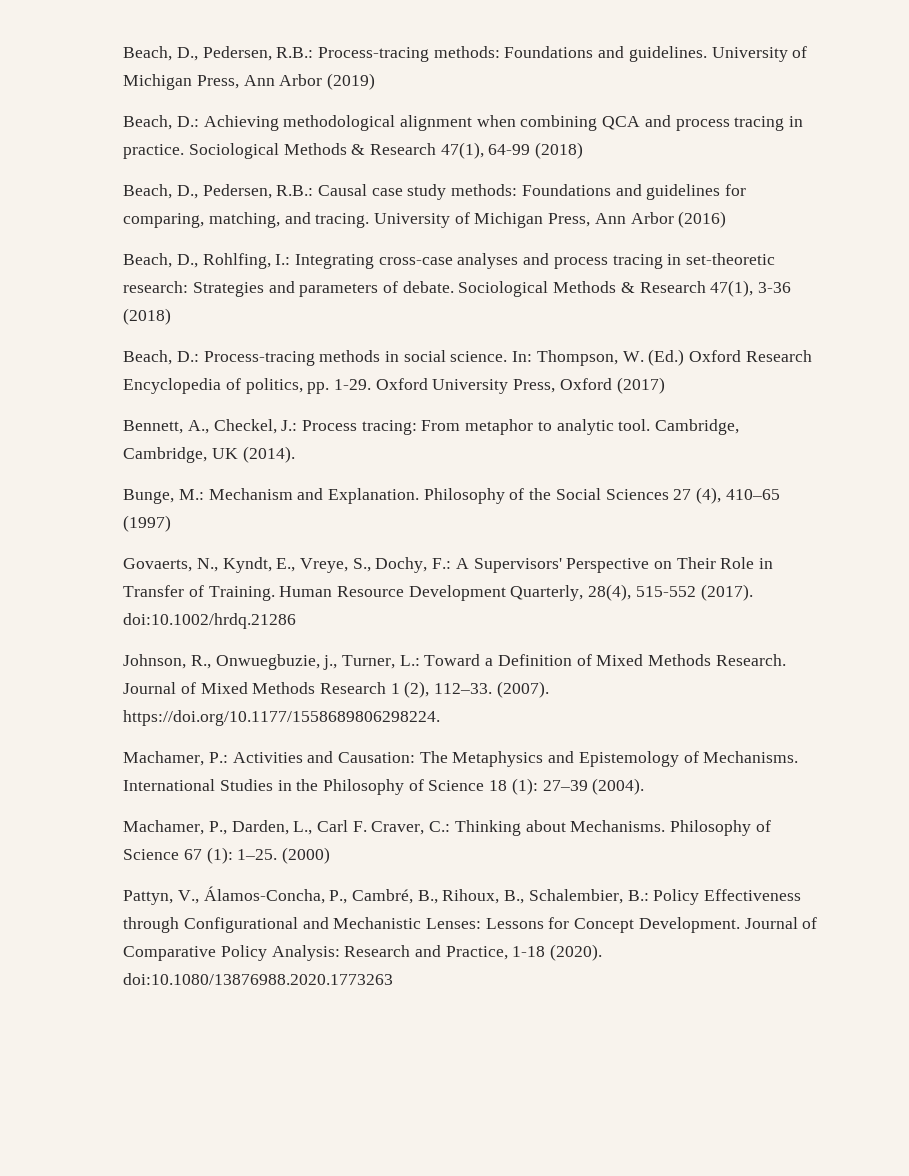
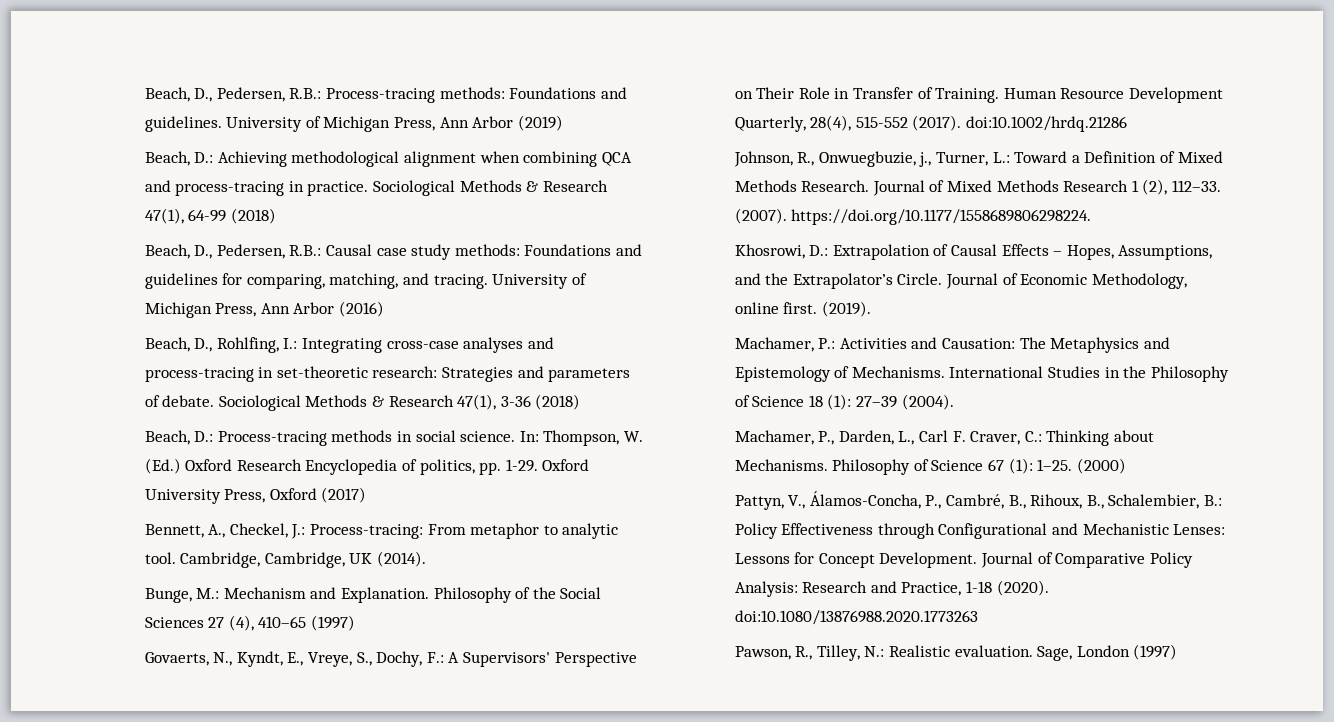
- Beach, D.: Achieving methodological alignment when combining QCA and process tracing in practice.
+ Beach, D.: Achieving methodological alignment when combining QCA and process-tracing in practice.
- Beach, D., Rohlfing, I.: Integrating cross-case analyses and process tracing in set-theoretic research: Strategies and parameters of debate.
+ Beach, D., Rohlfing, I.: Integrating cross-case analyses and process-tracing in set-theoretic research: Strategies and parameters of debate.
- Bennett, A., Checkel, J.: Process tracing: From metaphor to analytic tool.
+ Bennett, A., Checkel, J.: Process-tracing: From metaphor to analytic tool.
+ Khosrowi, D.: Extrapolation of Causal Effects – Hopes, Assumptions, and the Extrapolator’s Circle. Journal of Economic Methodology, online first. (2019).
+ Pawson, R., Tilley, N.: Realistic evaluation. Sage, London (1997)

